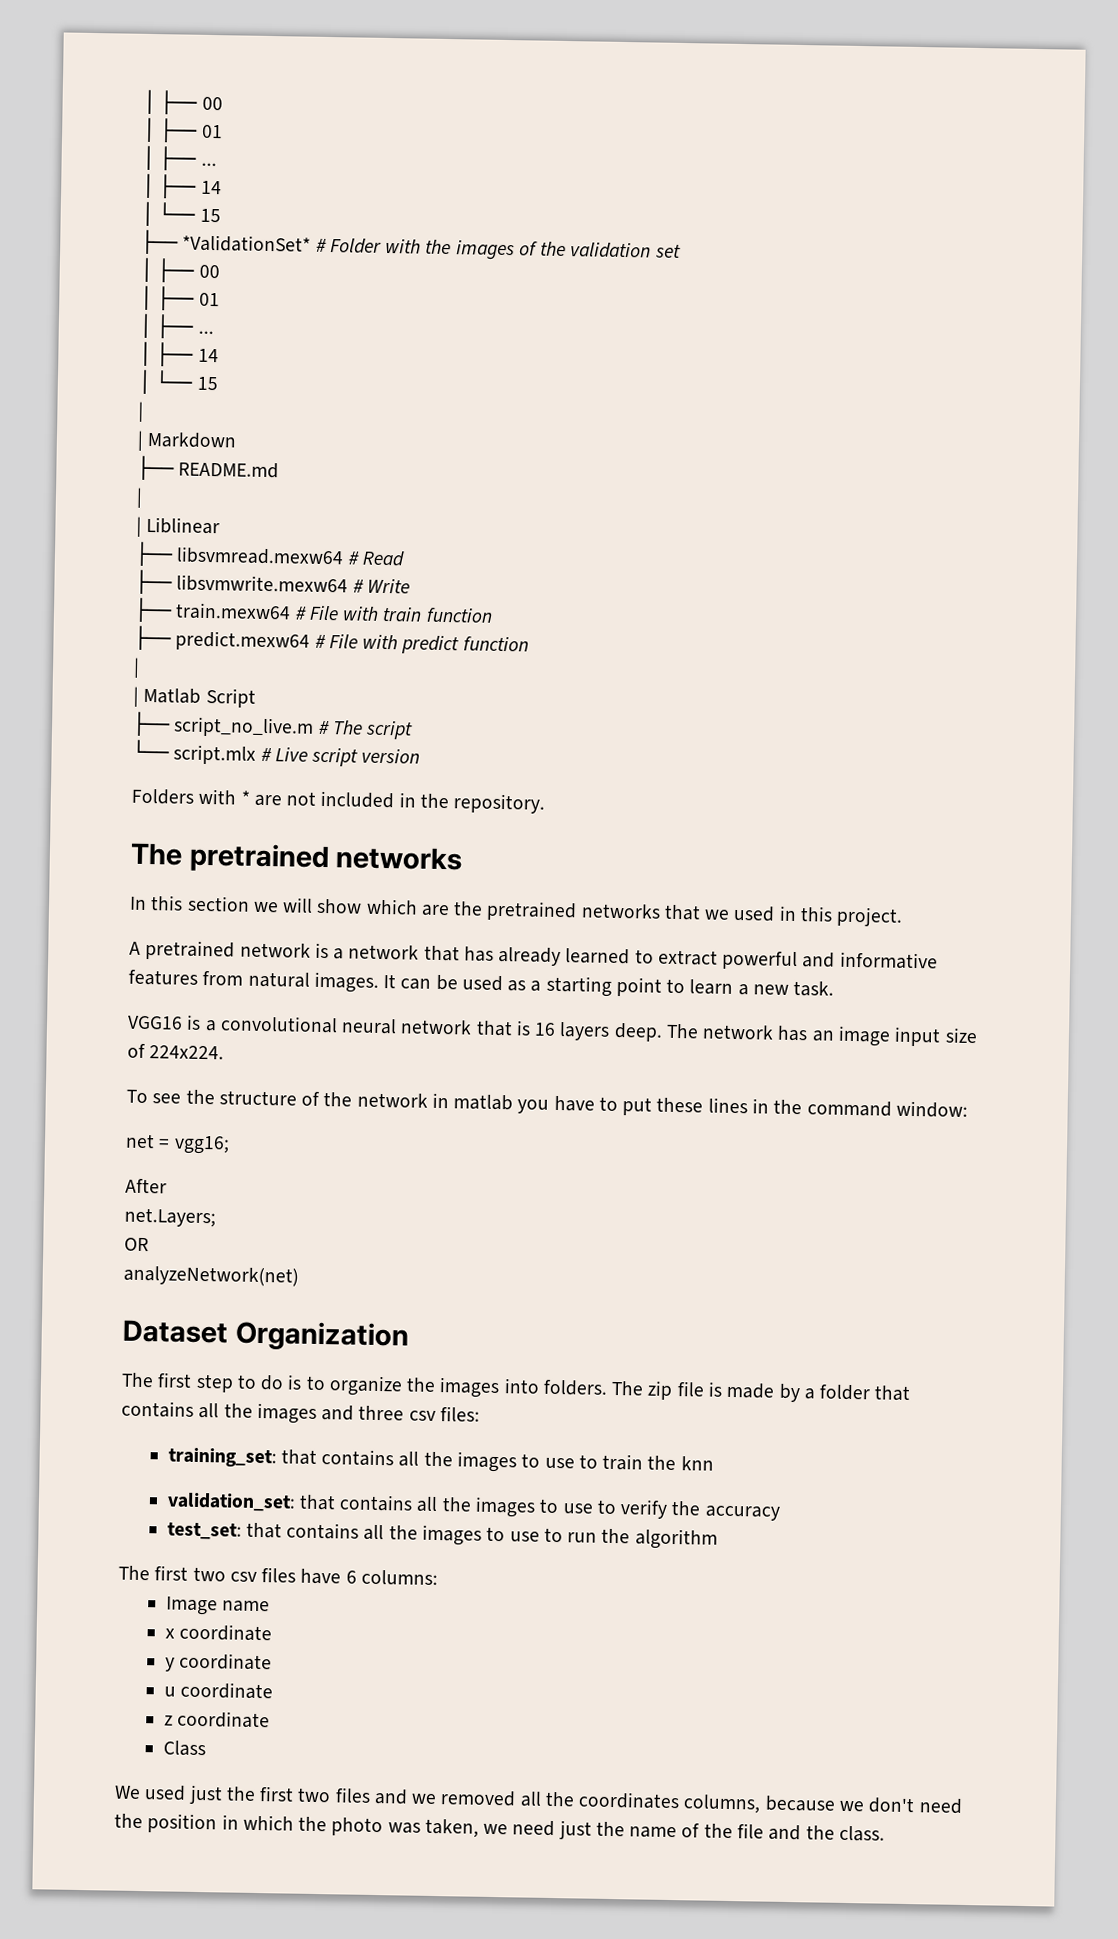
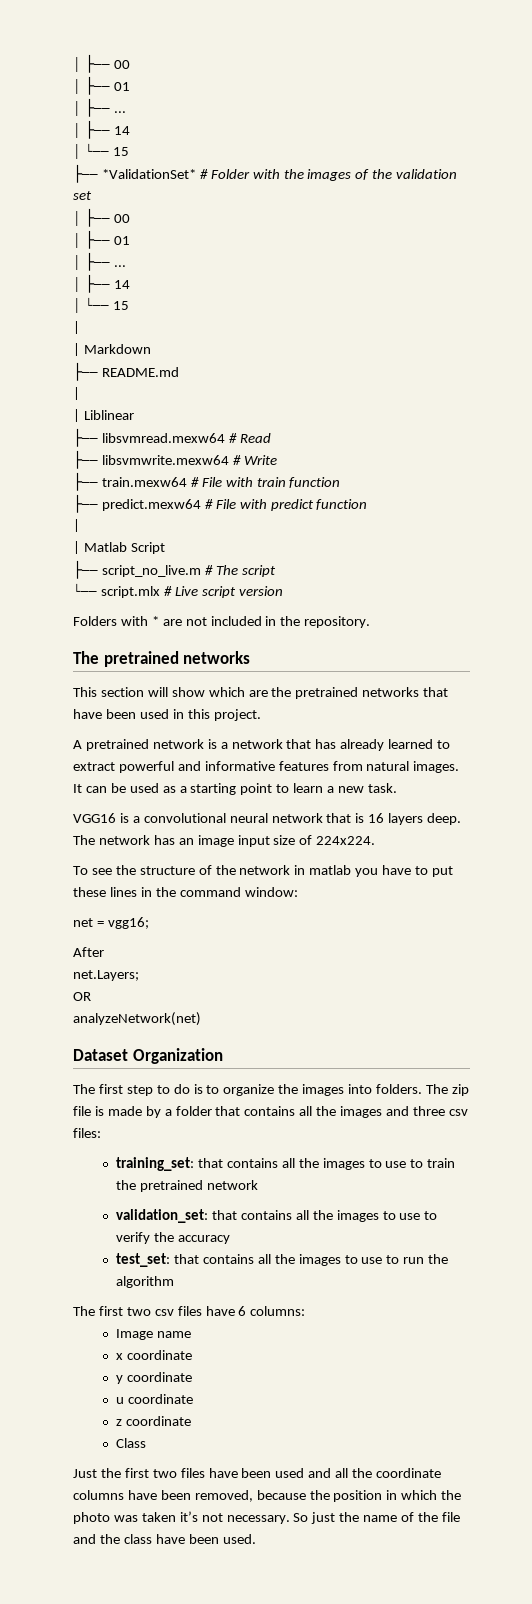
- In this section we will show which are the pretrained networks that we used in this project.
+ This section will show which are the pretrained networks that have been used in this project.
- training_set: that contains all the images to use to train the knn
+ training_set: that contains all the images to use to train the pretrained network
- We used just the first two files and we removed all the coordinates columns, because we don't need the position in which the photo was taken, we need just the name of the file and the class.
+ Just the first two files have been used and all the coordinate columns have been removed, because the position in which the photo was taken it’s not necessary. So just the name of the file and the class have been used.

